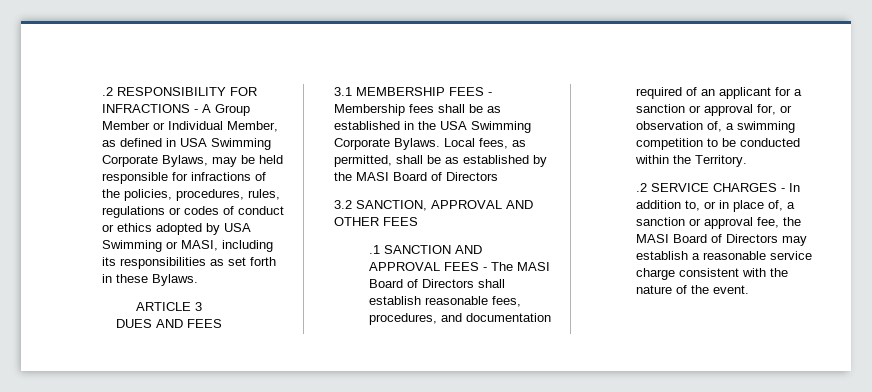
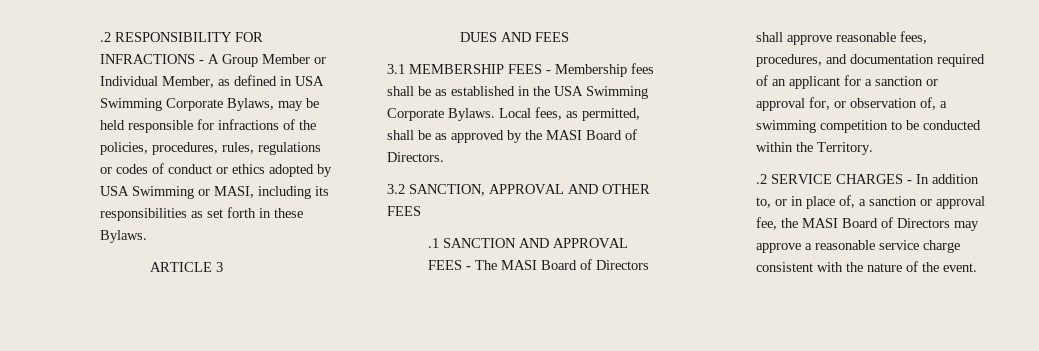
- Local fees, as permitted, shall be as established by the MASI Board of Directors
+ Local fees, as permitted, shall be as approved by the MASI Board of Directors.
- .1 SANCTION AND APPROVAL FEES - The MASI Board of Directors shall establish reasonable fees, procedures, and documentation required of an applicant for a sanction or approval for, or observation of, a swimming competition to be conducted within the Territory.
+ .1 SANCTION AND APPROVAL FEES - The MASI Board of Directors shall approve reasonable fees, procedures, and documentation required of an applicant for a sanction or approval for, or observation of, a swimming competition to be conducted within the Territory.
- .2 SERVICE CHARGES - In addition to, or in place of, a sanction or approval fee, the MASI Board of Directors may establish a reasonable service charge consistent with the nature of the event.
+ .2 SERVICE CHARGES - In addition to, or in place of, a sanction or approval fee, the MASI Board of Directors may approve a reasonable service charge consistent with the nature of the event.

